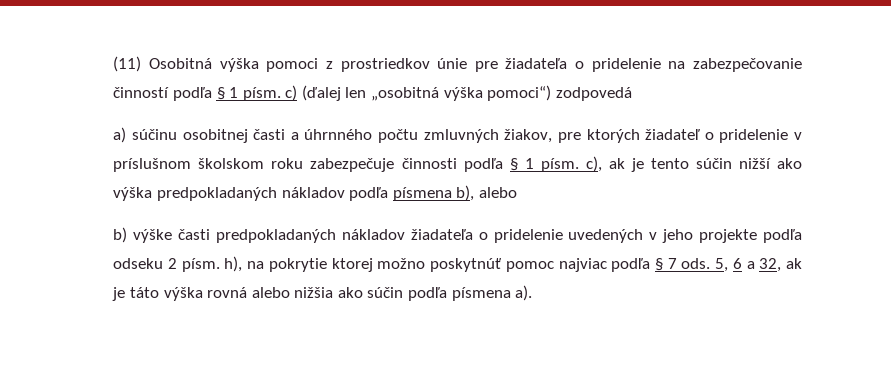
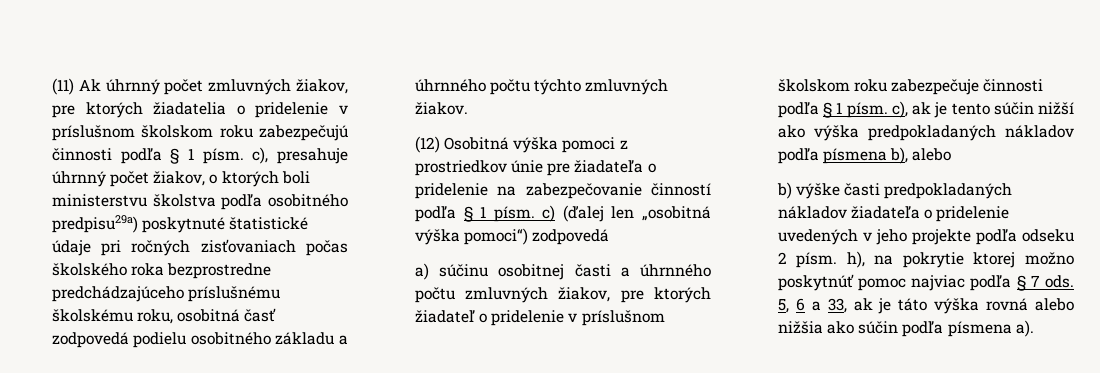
- (11) Osobitná výška pomoci z prostriedkov únie pre žiadateľa o pridelenie na zabezpečovanie činností podľa § 1 písm. c) (ďalej len „osobitná výška pomoci“) zodpovedá
+ (11) Ak úhrnný počet zmluvných žiakov, pre ktorých žiadatelia o pridelenie v príslušnom školskom roku zabezpečujú činnosti podľa § 1 písm. c), presahuje úhrnný počet žiakov, o ktorých boli ministerstvu školstva podľa osobitného predpisu29a) poskytnuté štatistické údaje pri ročných zisťovaniach počas školského roka bezprostredne predchádzajúceho príslušnému školskému roku, osobitná časť zodpovedá podielu osobitného základu a úhrnného počtu týchto zmluvných žiakov.
+ (12) Osobitná výška pomoci z prostriedkov únie pre žiadateľa o pridelenie na zabezpečovanie činností podľa § 1 písm. c) (ďalej len „osobitná výška pomoci“) zodpovedá
- 5, 6 a 32, ak je táto výška rovná alebo nižšia ako súčin podľa písmena a).
+ 5, 6 a 33, ak je táto výška rovná alebo nižšia ako súčin podľa písmena a).

